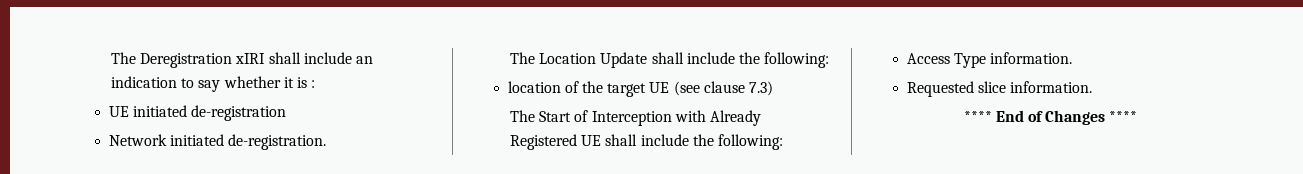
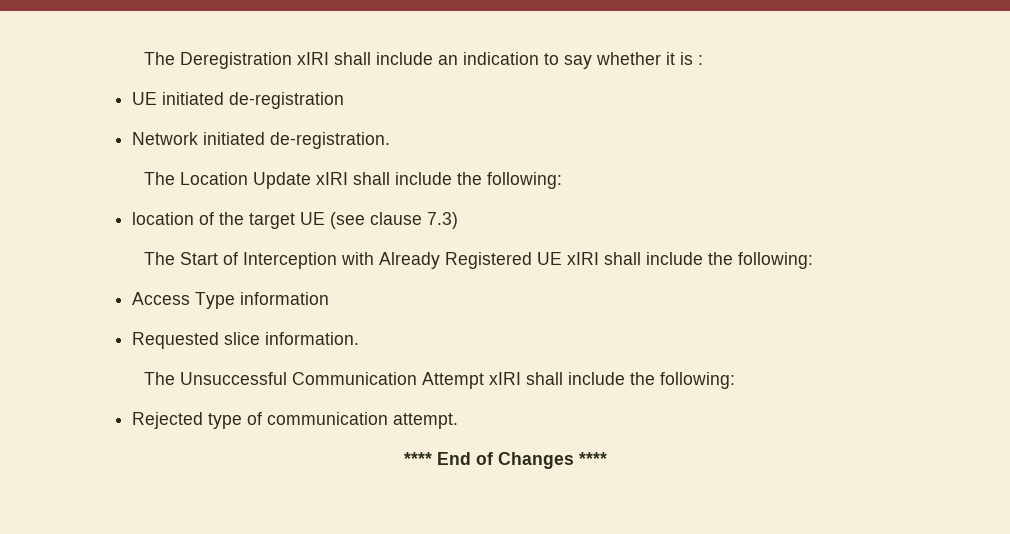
- The Location Update shall include the following:
+ The Location Update xIRI shall include the following:
- The Start of Interception with Already Registered UE shall include the following:
+ The Start of Interception with Already Registered UE xIRI shall include the following:
- Access Type information.
+ Access Type information
+ The Unsuccessful Communication Attempt xIRI shall include the following:
+ Rejected type of communication attempt.

